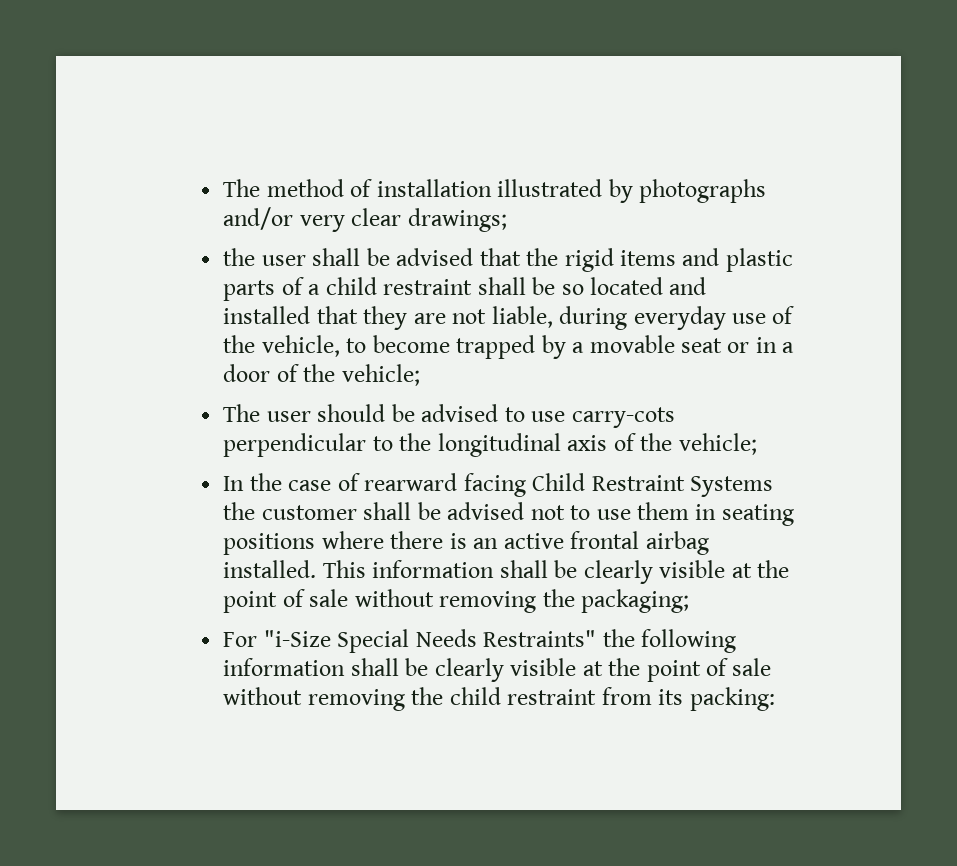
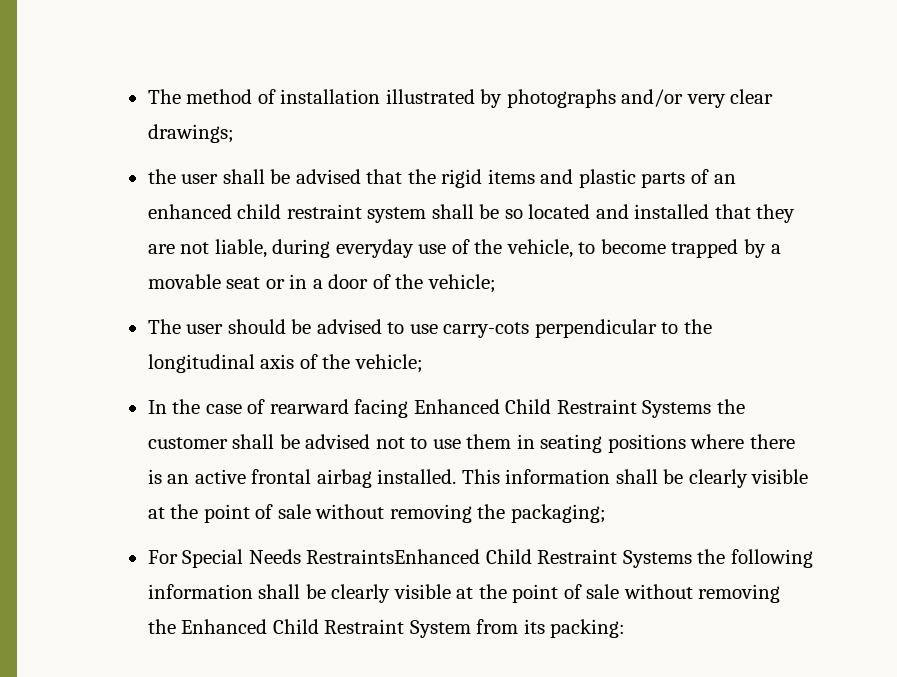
- the user shall be advised that the rigid items and plastic parts of a child restraint shall be so located and installed that they are not liable, during everyday use of the vehicle, to become trapped by a movable seat or in a door of the vehicle;
+ the user shall be advised that the rigid items and plastic parts of an enhanced child restraint system shall be so located and installed that they are not liable, during everyday use of the vehicle, to become trapped by a movable seat or in a door of the vehicle;
- In the case of rearward facing Child Restraint Systems the customer shall be advised not to use them in seating positions where there is an active frontal airbag installed.
+ In the case of rearward facing Enhanced Child Restraint Systems the customer shall be advised not to use them in seating positions where there is an active frontal airbag installed.
- For "i-Size Special Needs Restraints" the following information shall be clearly visible at the point of sale without removing the child restraint from its packing:
+ For Special Needs RestraintsEnhanced Child Restraint Systems the following information shall be clearly visible at the point of sale without removing the Enhanced Child Restraint System from its packing:

